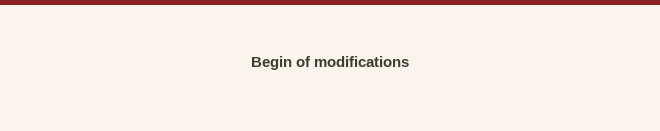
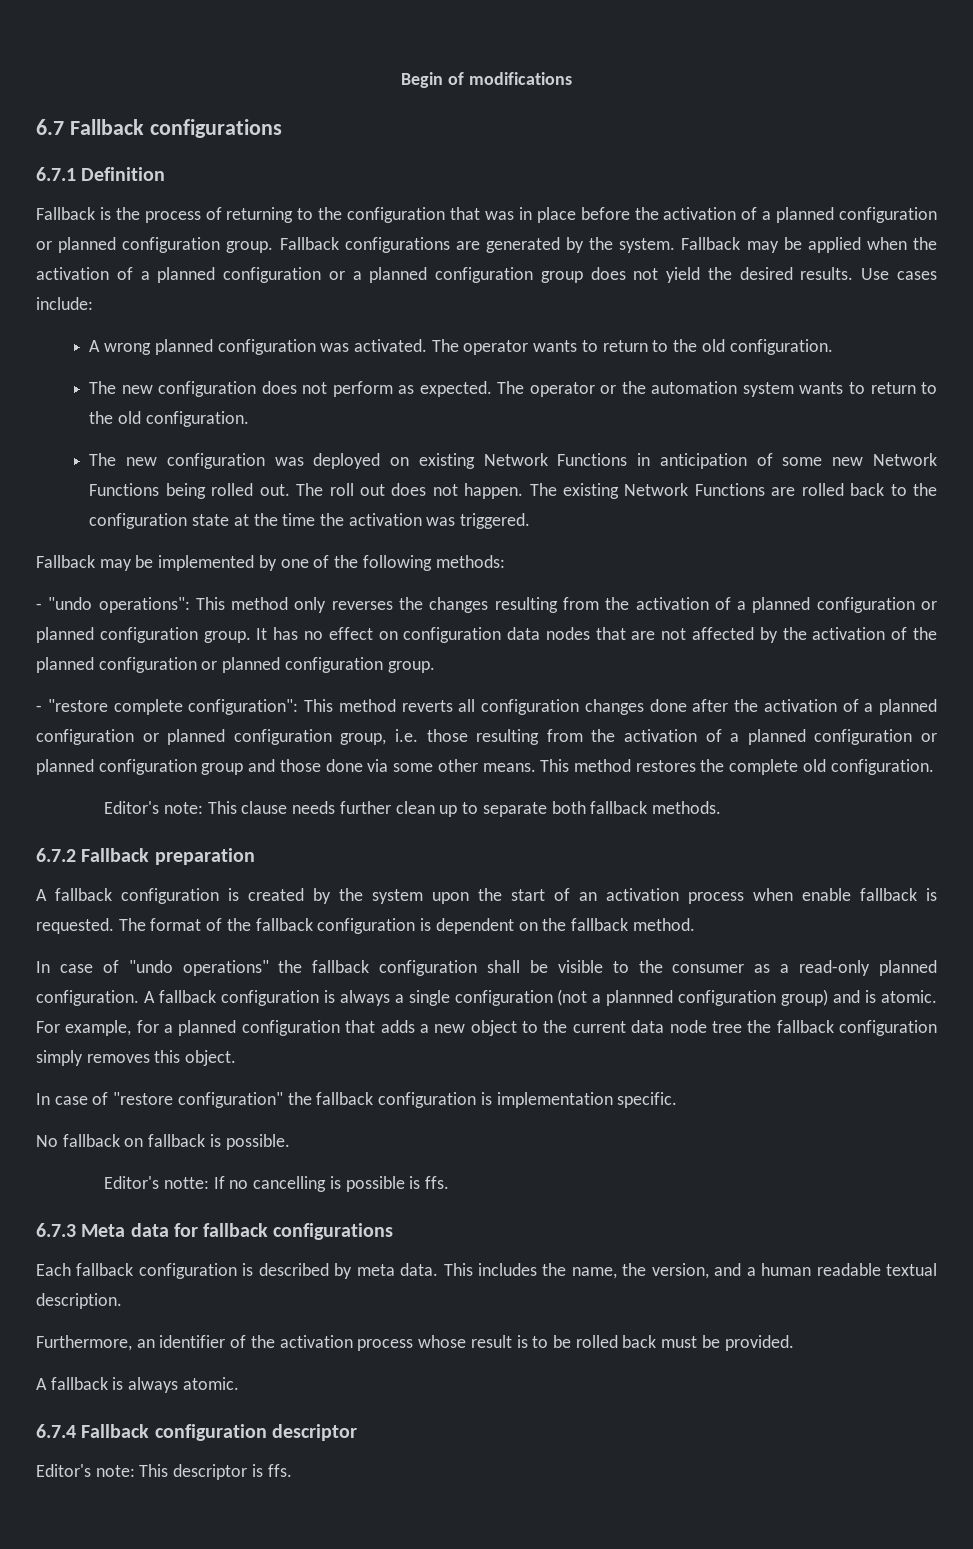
+ 6.7 Fallback configurations
+ 6.7.1 Definition
+ Fallback is the process of returning to the configuration that was in place before the activation of a planned configuration or planned configuration group. Fallback configurations are generated by the system. Fallback may be applied when the activation of a planned configuration or a planned configuration group does not yield the desired results. Use cases include:
+ A wrong planned configuration was activated. The operator wants to return to the old configuration.
+ The new configuration does not perform as expected. The operator or the automation system wants to return to the old configuration.
+ The new configuration was deployed on existing Network Functions in anticipation of some new Network Functions being rolled out. The roll out does not happen. The existing Network Functions are rolled back to the configuration state at the time the activation was triggered.
+ Fallback may be implemented by one of the following methods:
+ - "undo operations": This method only reverses the changes resulting from the activation of a planned configuration or planned configuration group. It has no effect on configuration data nodes that are not affected by the activation of the planned configuration or planned configuration group.
+ - "restore complete configuration": This method reverts all configuration changes done after the activation of a planned configuration or planned configuration group, i.e. those resulting from the activation of a planned configuration or planned configuration group and those done via some other means. This method restores the complete old configuration.
+ Editor's note: This clause needs further clean up to separate both fallback methods.
+ 6.7.2 Fallback preparation
+ A fallback configuration is created by the system upon the start of an activation process when enable fallback is requested. The format of the fallback configuration is dependent on the fallback method.
+ In case of "undo operations" the fallback configuration shall be visible to the consumer as a read-only planned configuration. A fallback configuration is always a single configuration (not a plannned configuration group) and is atomic. For example, for a planned configuration that adds a new object to the current data node tree the fallback configuration simply removes this object.
+ In case of "restore configuration" the fallback configuration is implementation specific.
+ No fallback on fallback is possible.
+ Editor's notte: If no cancelling is possible is ffs.
+ 6.7.3 Meta data for fallback configurations
+ Each fallback configuration is described by meta data. This includes the name, the version, and a human readable textual description.
+ Furthermore, an identifier of the activation process whose result is to be rolled back must be provided.
+ A fallback is always atomic.
+ 6.7.4 Fallback configuration descriptor
+ Editor's note: This descriptor is ffs.

